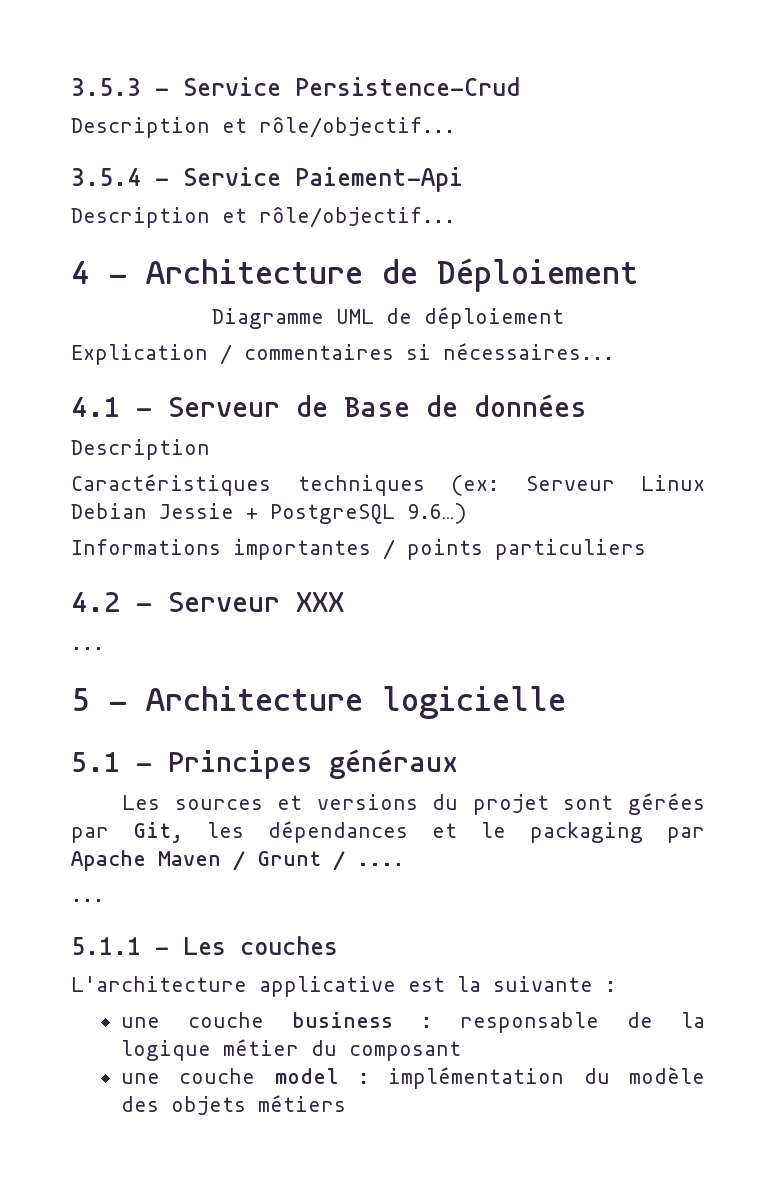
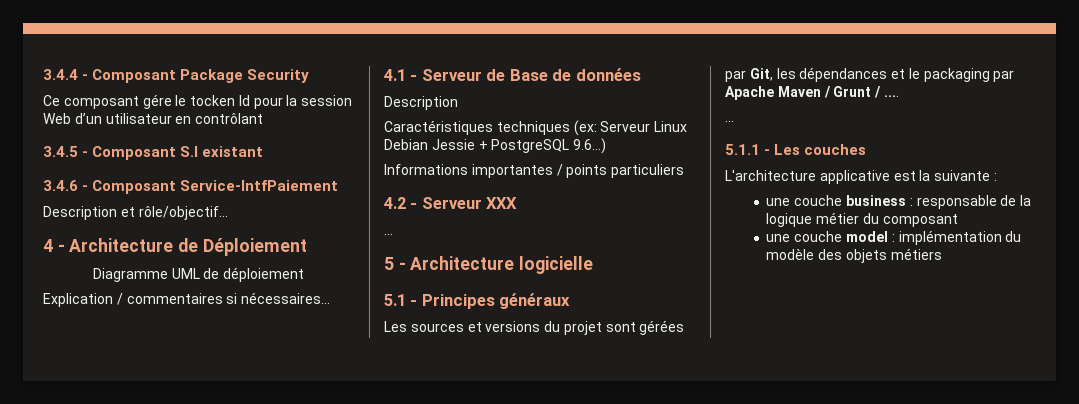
- 3.5.3 - Service Persistence-Crud
- Description et rôle/objectif...
- 3.5.4 - Service Paiement-Api
+ 3.4.4 - Composant Package Security
+ Ce composant gére le tocken Id pour la session Web d’un utilisateur en contrôlant
+ 3.4.5 - Composant S.I existant
+ 3.4.6 - Composant Service-IntfPaiement

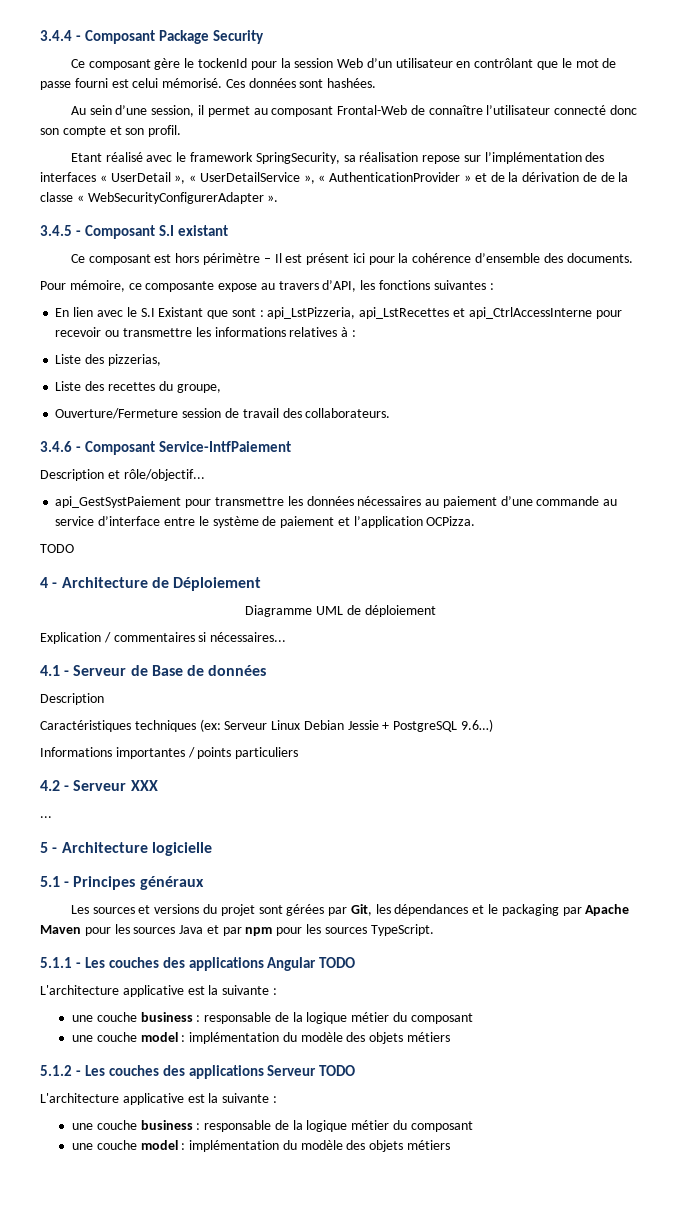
- Ce composant gére le tocken Id pour la session Web d’un utilisateur en contrôlant
+ Ce composant gère le tockenId pour la session Web d’un utilisateur en contrôlant que le mot de passe fourni est celui mémorisé. Ces données sont hashées.
+ Au sein d’une session, il permet au composant Frontal-Web de connaître l’utilisateur connecté donc son compte et son profil.
+ Etant réalisé avec le framework SpringSecurity, sa réalisation repose sur l’implémentation des interfaces « UserDetail », « UserDetailService », « AuthenticationProvider » et de la dérivation de de la classe « WebSecurityConfigurerAdapter ».
+ Ce composant est hors périmètre – Il est présent ici pour la cohérence d’ensemble des documents.
+ Pour mémoire, ce composante expose au travers d’API, les fonctions suivantes :
+ En lien avec le S.I Existant que sont : api_LstPizzeria, api_LstRecettes et api_CtrlAccessInterne pour recevoir ou transmettre les informations relatives à :
+ Liste des pizzerias,
+ Liste des recettes du groupe,
+ Ouverture/Fermeture session de travail des collaborateurs.
+ api_GestSystPaiement pour transmettre les données nécessaires au paiement d’une commande au service d’interface entre le système de paiement et l’application OCPizza.
+ TODO
- Les sources et versions du projet sont gérées par Git, les dépendances et le packaging par Apache Maven / Grunt / ....
- ...
+ Les sources et versions du projet sont gérées par Git, les dépendances et le packaging par Apache Maven pour les sources Java et par npm pour les sources TypeScript.
- 5.1.1 - Les couches
+ 5.1.1 - Les couches des applications Angular TODO
+ 5.1.2 - Les couches des applications Serveur TODO
+ L'architecture applicative est la suivante :
+ une couche business : responsable de la logique métier du composant
+ une couche model : implémentation du modèle des objets métiers

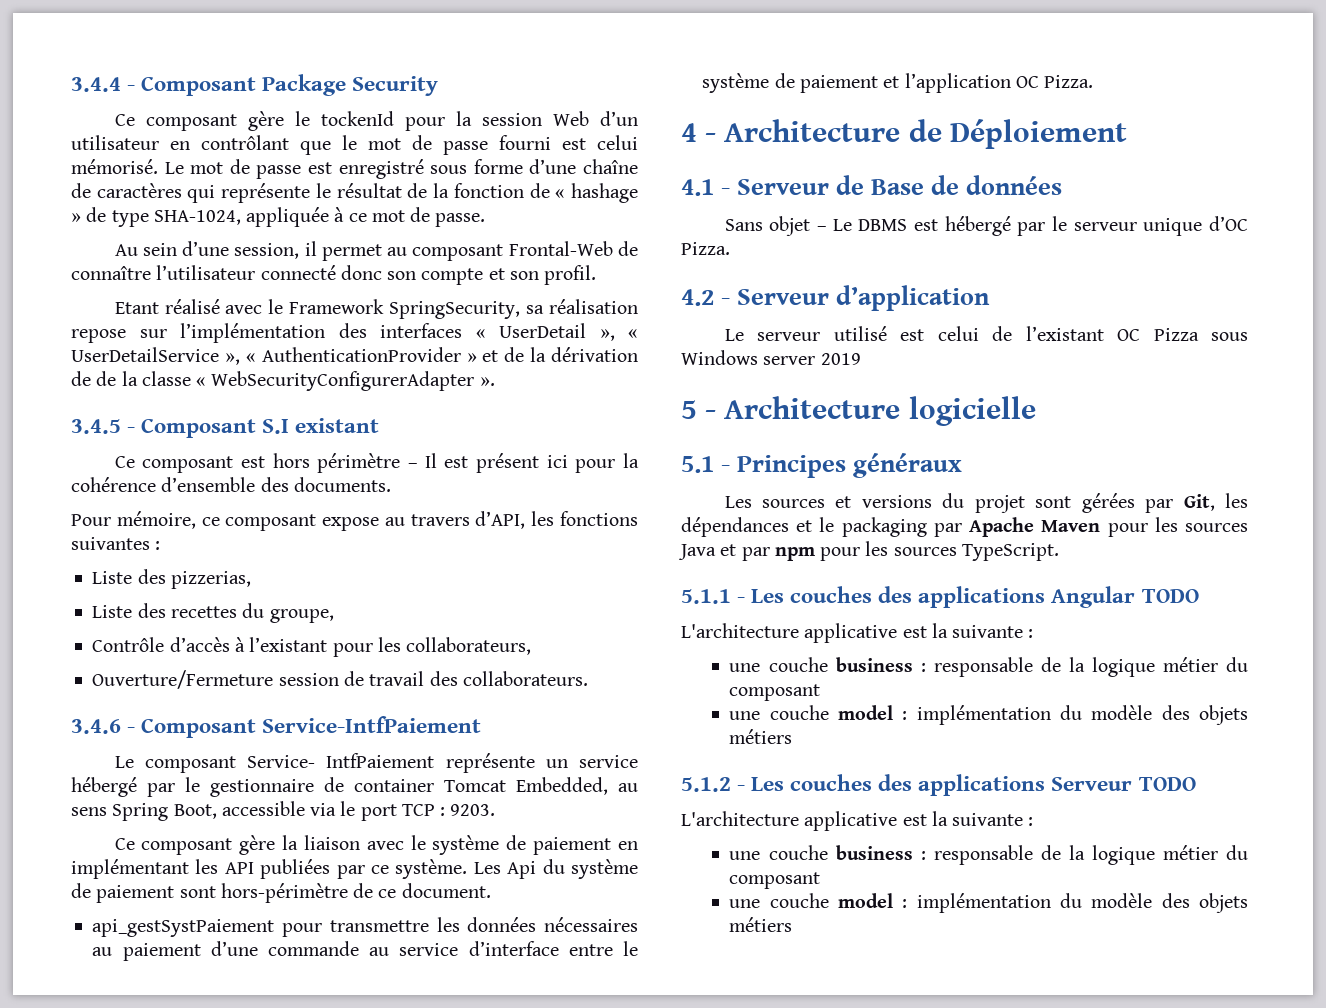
- Ces données sont hashées.
+ Le mot de passe est enregistré sous forme d’une chaîne de caractères qui représente le résultat de la fonction de « hashage » de type SHA-1024, appliquée à ce mot de passe.
- Etant réalisé avec le framework SpringSecurity, sa réalisation repose sur l’implémentation des interfaces « UserDetail », « UserDetailService », « AuthenticationProvider » et de la dérivation de de la classe « WebSecurityConfigurerAdapter ».
+ Etant réalisé avec le Framework SpringSecurity, sa réalisation repose sur l’implémentation des interfaces « UserDetail », « UserDetailService », « AuthenticationProvider » et de la dérivation de de la classe « WebSecurityConfigurerAdapter ».
- Pour mémoire, ce composante expose au travers d’API, les fonctions suivantes :
+ Pour mémoire, ce composant expose au travers d’API, les fonctions suivantes :
- En lien avec le S.I Existant que sont : api_LstPizzeria, api_LstRecettes et api_CtrlAccessInterne pour recevoir ou transmettre les informations relatives à :
+ Contrôle d’accès à l’existant pour les collaborateurs,
- Description et rôle/objectif...
- api_GestSystPaiement pour transmettre les données nécessaires au paiement d’une commande au service d’interface entre le système de paiement et l’application OCPizza.
- TODO
+ Le composant Service- IntfPaiement représente un service hébergé par le gestionnaire de container Tomcat Embedded, au sens Spring Boot, accessible via le port TCP : 9203.
+ Ce composant gère la liaison avec le système de paiement en implémentant les API publiées par ce système. Les Api du système de paiement sont hors-périmètre de ce document.
+ api_gestSystPaiement pour transmettre les données nécessaires au paiement d’une commande au service d’interface entre le système de paiement et l’application OC Pizza.
- Diagramme UML de déploiement
- Explication / commentaires si nécessaires...
  4.1 - Serveur de Base de données
- Description
- Caractéristiques techniques (ex: Serveur Linux Debian Jessie + PostgreSQL 9.6…)
- Informations importantes / points particuliers
- 4.2 - Serveur XXX
- ...
+ Sans objet – Le DBMS est hébergé par le serveur unique d’OC Pizza.
+ 4.2 - Serveur d’application
+ Le serveur utilisé est celui de l’existant OC Pizza sous Windows server 2019

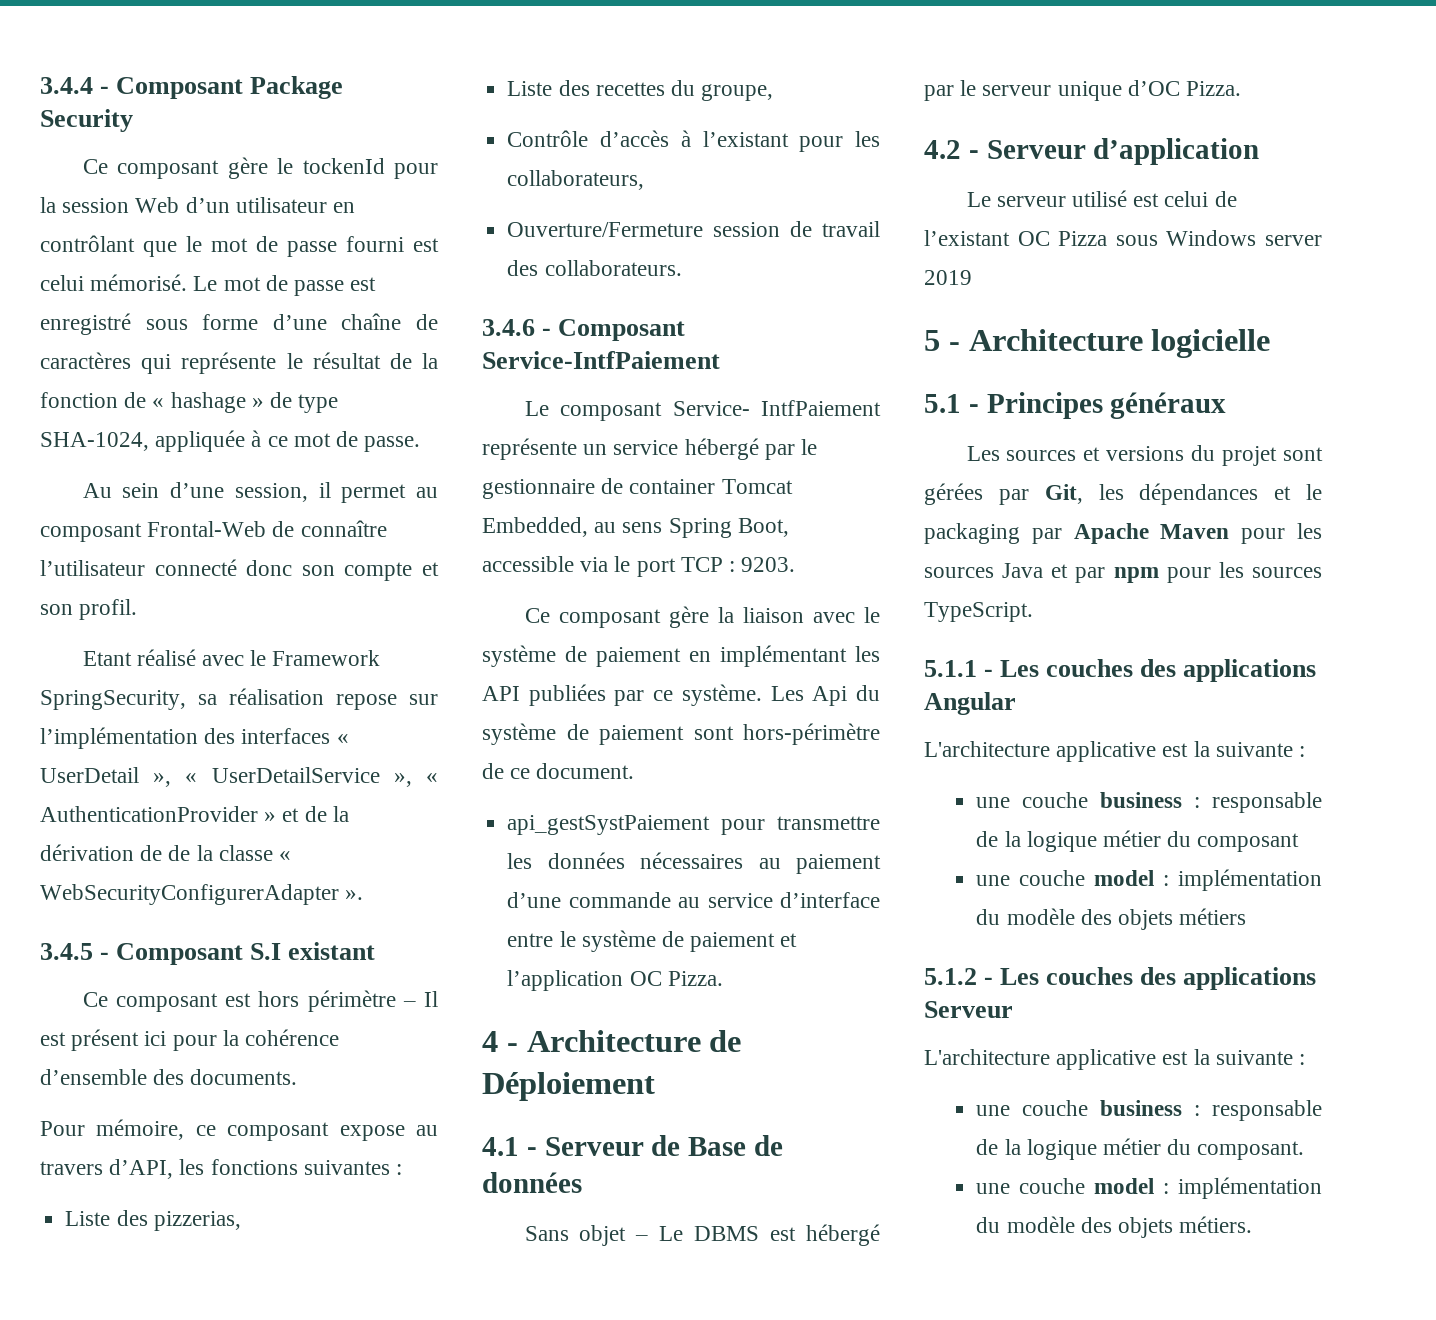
- 5.1.1 - Les couches des applications Angular TODO
+ 5.1.1 - Les couches des applications Angular
- 5.1.2 - Les couches des applications Serveur TODO
+ 5.1.2 - Les couches des applications Serveur
  L'architecture applicative est la suivante :
- une couche business : responsable de la logique métier du composant
- une couche model : implémentation du modèle des objets métiers
+ une couche business : responsable de la logique métier du composant.
+ une couche model : implémentation du modèle des objets métiers.

